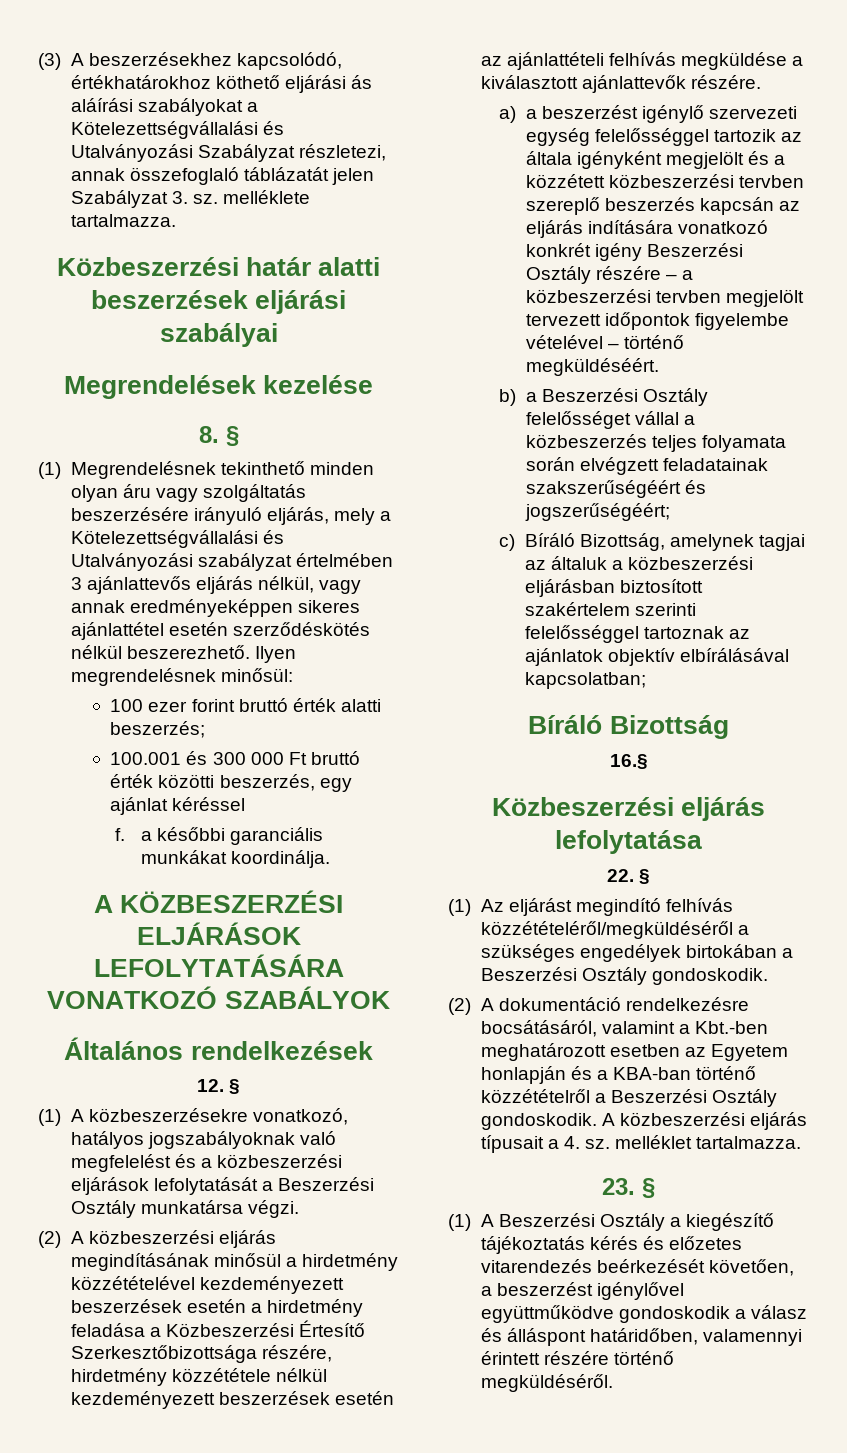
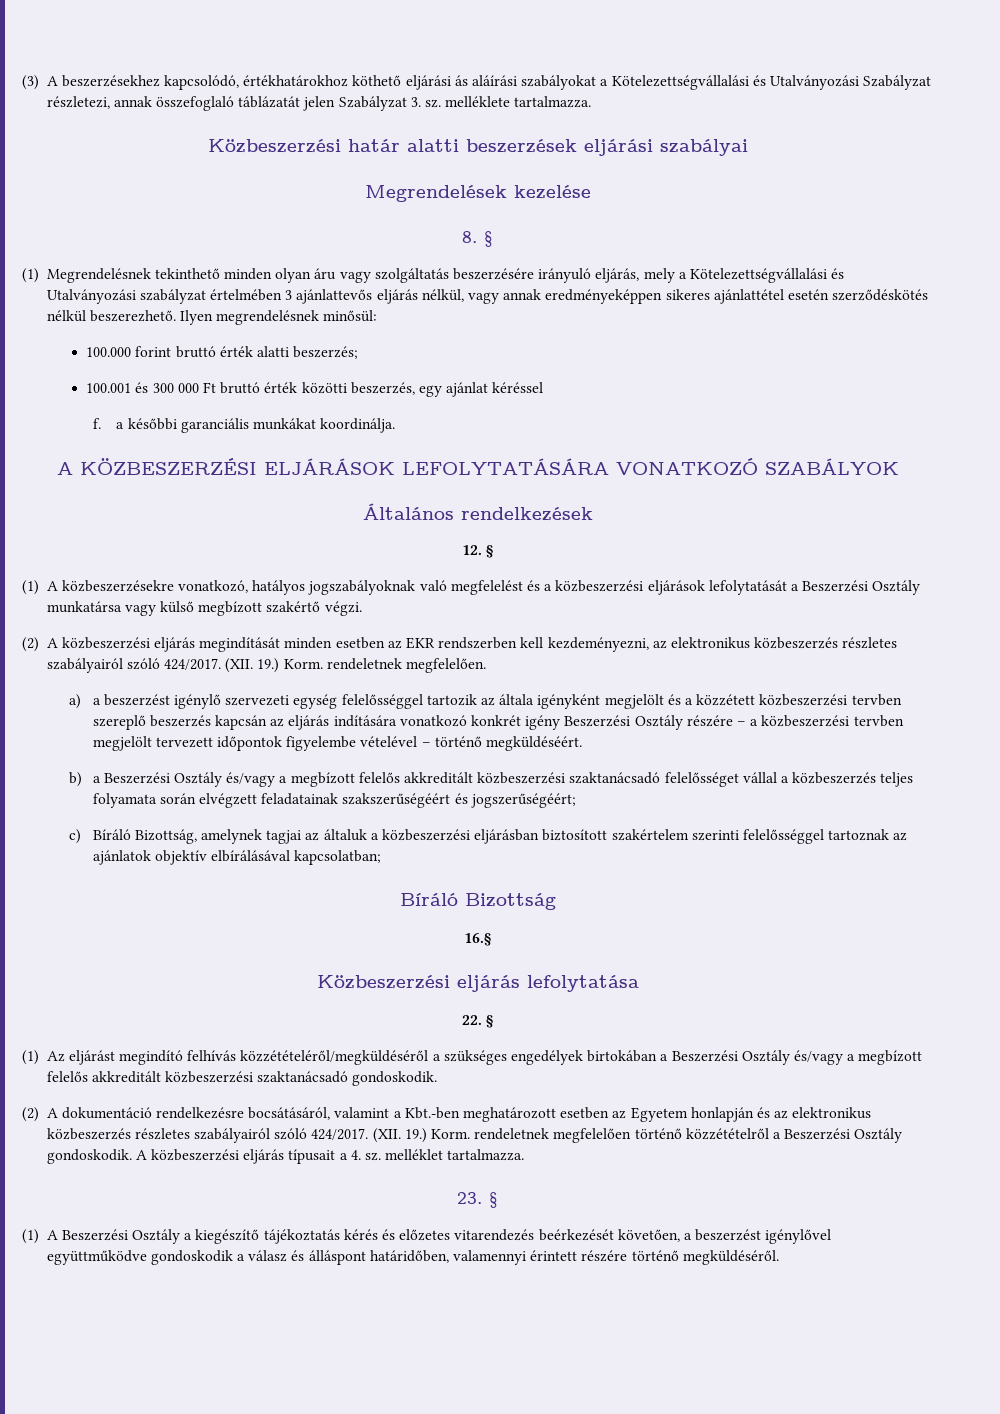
- 100 ezer forint bruttó érték alatti beszerzés;
+ 100.000 forint bruttó érték alatti beszerzés;
- (1) A közbeszerzésekre vonatkozó, hatályos jogszabályoknak való megfelelést és a közbeszerzési eljárások lefolytatását a Beszerzési Osztály munkatársa végzi.
+ (1) A közbeszerzésekre vonatkozó, hatályos jogszabályoknak való megfelelést és a közbeszerzési eljárások lefolytatását a Beszerzési Osztály munkatársa vagy külső megbízott szakértő végzi.
- (2) A közbeszerzési eljárás megindításának minősül a hirdetmény közzétételével kezdeményezett beszerzések esetén a hirdetmény feladása a Közbeszerzési Értesítő Szerkesztőbizottsága részére, hirdetmény közzététele nélkül kezdeményezett beszerzések esetén az ajánlattételi felhívás megküldése a kiválasztott ajánlattevők részére.
+ (2) A közbeszerzési eljárás megindítását minden esetben az EKR rendszerben kell kezdeményezni, az elektronikus közbeszerzés részletes szabályairól szóló 424/2017. (XII. 19.) Korm. rendeletnek megfelelően.
- b) a Beszerzési Osztály felelősséget vállal a közbeszerzés teljes folyamata során elvégzett feladatainak szakszerűségéért és jogszerűségéért;
+ b) a Beszerzési Osztály és/vagy a megbízott felelős akkreditált közbeszerzési szaktanácsadó felelősséget vállal a közbeszerzés teljes folyamata során elvégzett feladatainak szakszerűségéért és jogszerűségéért;
- (1) Az eljárást megindító felhívás közzétételéről/megküldéséről a szükséges engedélyek birtokában a Beszerzési Osztály gondoskodik.
+ (1) Az eljárást megindító felhívás közzétételéről/megküldéséről a szükséges engedélyek birtokában a Beszerzési Osztály és/vagy a megbízott felelős akkreditált közbeszerzési szaktanácsadó gondoskodik.
- (2) A dokumentáció rendelkezésre bocsátásáról, valamint a Kbt.-ben meghatározott esetben az Egyetem honlapján és a KBA-ban történő közzétételről a Beszerzési Osztály gondoskodik.
+ (2) A dokumentáció rendelkezésre bocsátásáról, valamint a Kbt.-ben meghatározott esetben az Egyetem honlapján és az elektronikus közbeszerzés részletes szabályairól szóló 424/2017. (XII. 19.) Korm. rendeletnek megfelelően történő közzétételről a Beszerzési Osztály gondoskodik.

